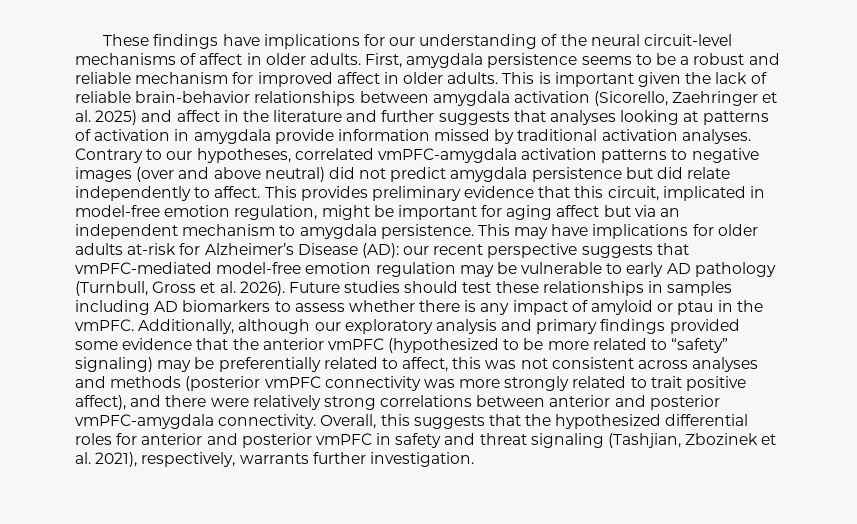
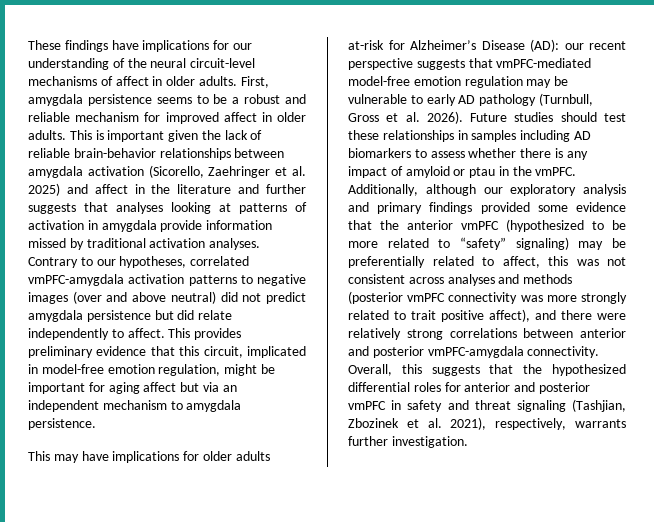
- This provides preliminary evidence that this circuit, implicated in model-free emotion regulation, might be important for aging affect but via an independent mechanism to amygdala persistence. This may have implications for older adults at-risk for Alzheimer’s Disease (AD): our recent perspective suggests that vmPFC-mediated model-free emotion regulation may be vulnerable to early AD pathology (Turnbull, Gross et al. 2026).
+ This provides preliminary evidence that this circuit, implicated in model-free emotion regulation, might be important for aging affect but via an independent mechanism to amygdala persistence.
+ This may have implications for older adults at-risk for Alzheimer’s Disease (AD): our recent perspective suggests that vmPFC-mediated model-free emotion regulation may be vulnerable to early AD pathology (Turnbull, Gross et al. 2026).

